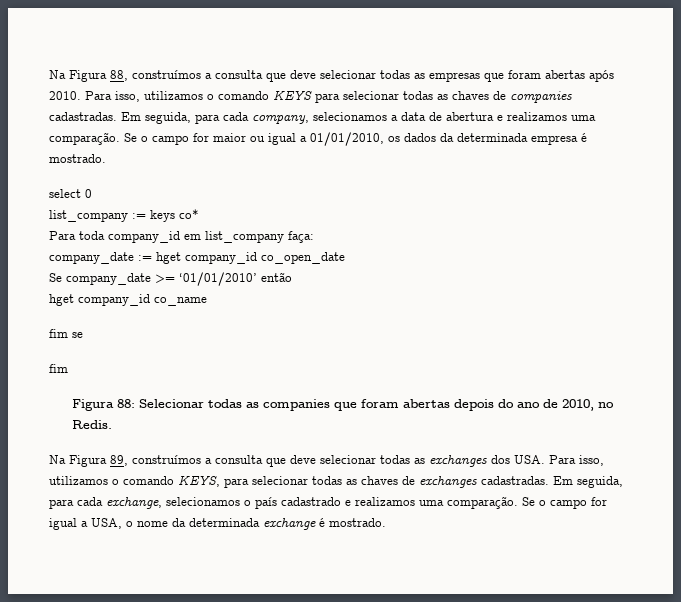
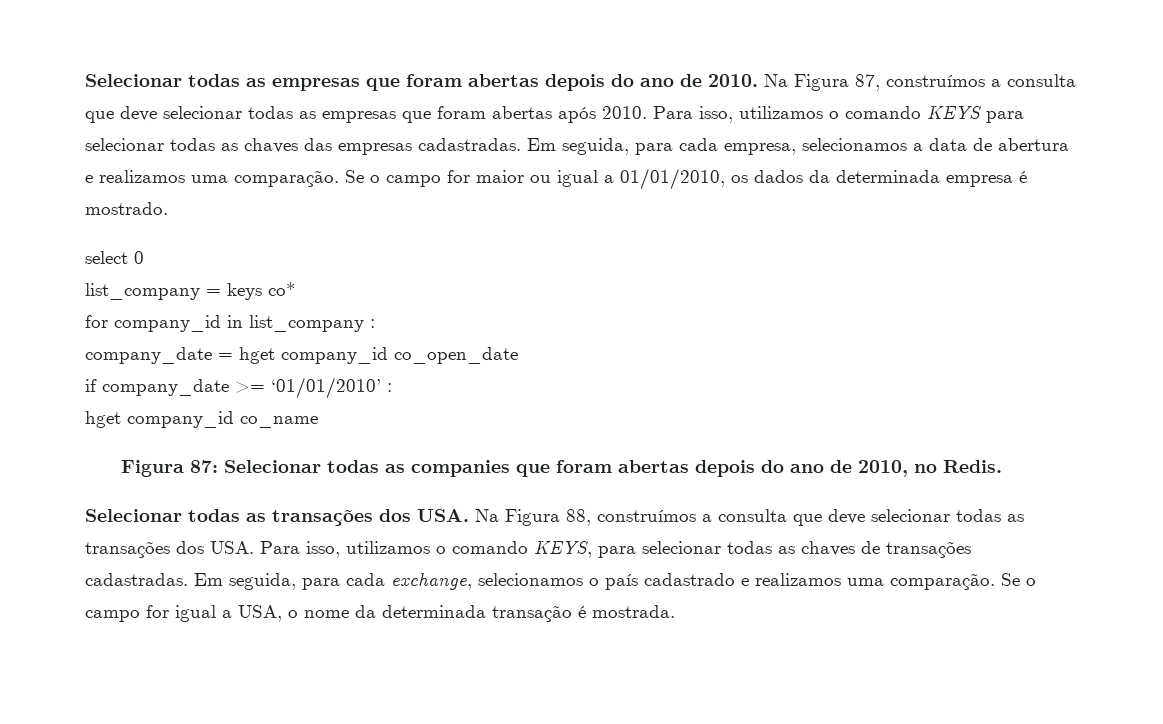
- Na Figura 88, construímos a consulta que deve selecionar todas as empresas que foram abertas após 2010.
+ Selecionar todas as empresas que foram abertas depois do ano de 2010. Na Figura 87, construímos a consulta que deve selecionar todas as empresas que foram abertas após 2010.
- Para isso, utilizamos o comando KEYS para selecionar todas as chaves de companies cadastradas. Em seguida, para cada company, selecionamos a data de abertura e realizamos uma comparação.
+ Para isso, utilizamos o comando KEYS para selecionar todas as chaves das empresas cadastradas. Em seguida, para cada empresa, selecionamos a data de abertura e realizamos uma comparação.
- list_company := keys co*
+ list_company = keys co*
- Para toda company_id em list_company faça:
- company_date := hget company_id co_open_date
+ for company_id in list_company :
+ company_date = hget company_id co_open_date
- Se company_date >= ‘01/01/2010’ então
+ if company_date >= ‘01/01/2010’ :
- fim se
- fim
- Figura 88: Selecionar todas as companies que foram abertas depois do ano de 2010, no Redis.
+ Figura 87: Selecionar todas as companies que foram abertas depois do ano de 2010, no Redis.
- Na Figura 89, construímos a consulta que deve selecionar todas as exchanges dos USA. Para isso, utilizamos o comando KEYS, para selecionar todas as chaves de exchanges cadastradas.
+ Selecionar todas as transações dos USA. Na Figura 88, construímos a consulta que deve selecionar todas as transações dos USA. Para isso, utilizamos o comando KEYS, para selecionar todas as chaves de transações cadastradas.
- Se o campo for igual a USA, o nome da determinada exchange é mostrado.
+ Se o campo for igual a USA, o nome da determinada transação é mostrada.

